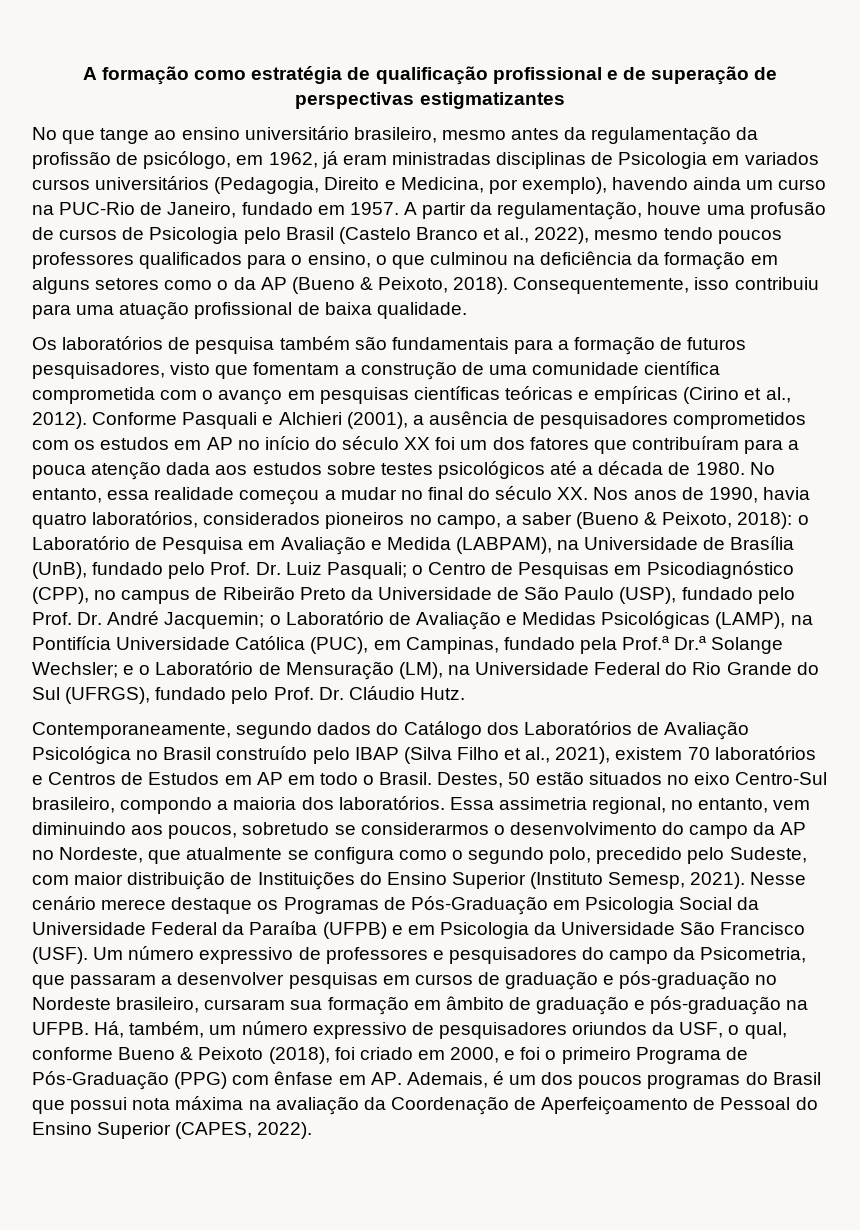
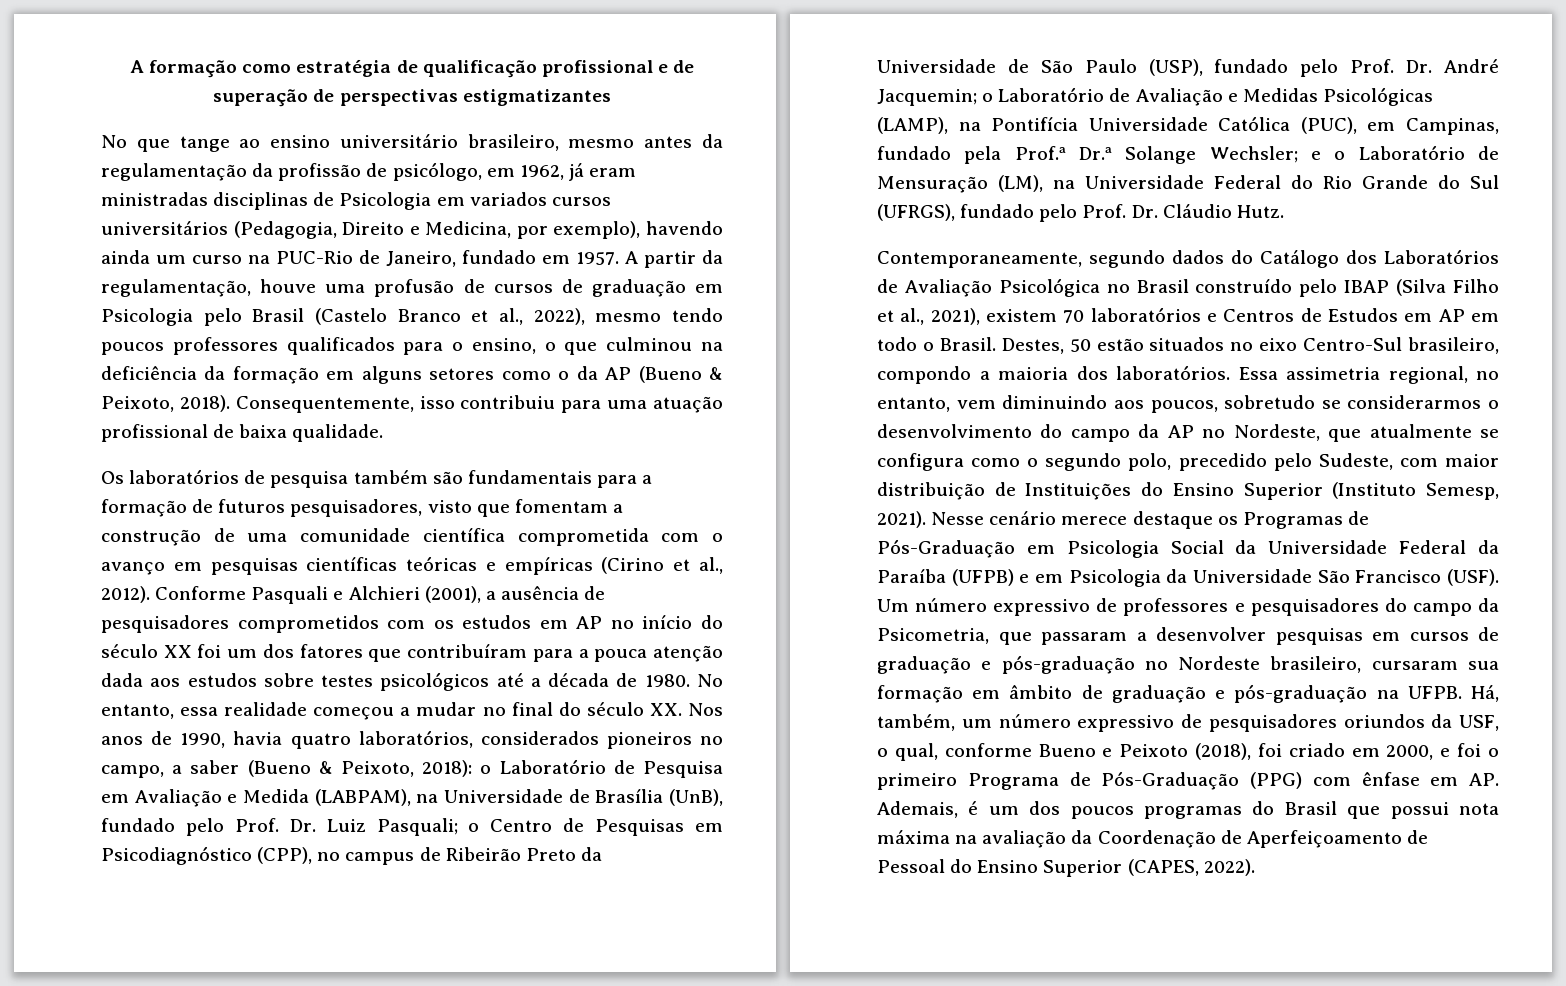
- A partir da regulamentação, houve uma profusão de cursos de Psicologia pelo Brasil (Castelo Branco et al., 2022), mesmo tendo poucos professores qualificados para o ensino, o que culminou na deficiência da formação em alguns setores como o da AP (Bueno & Peixoto, 2018).
+ A partir da regulamentação, houve uma profusão de cursos de graduação em Psicologia pelo Brasil (Castelo Branco et al., 2022), mesmo tendo poucos professores qualificados para o ensino, o que culminou na deficiência da formação em alguns setores como o da AP (Bueno & Peixoto, 2018).
- Há, também, um número expressivo de pesquisadores oriundos da USF, o qual, conforme Bueno & Peixoto (2018), foi criado em 2000, e foi o primeiro Programa de Pós-Graduação (PPG) com ênfase em AP. Ademais, é um dos poucos programas do Brasil que possui nota máxima na avaliação da Coordenação de Aperfeiçoamento de Pessoal do Ensino Superior (CAPES, 2022).
+ Há, também, um número expressivo de pesquisadores oriundos da USF, o qual, conforme Bueno e Peixoto (2018), foi criado em 2000, e foi o primeiro Programa de Pós-Graduação (PPG) com ênfase em AP. Ademais, é um dos poucos programas do Brasil que possui nota máxima na avaliação da Coordenação de Aperfeiçoamento de Pessoal do Ensino Superior (CAPES, 2022).

